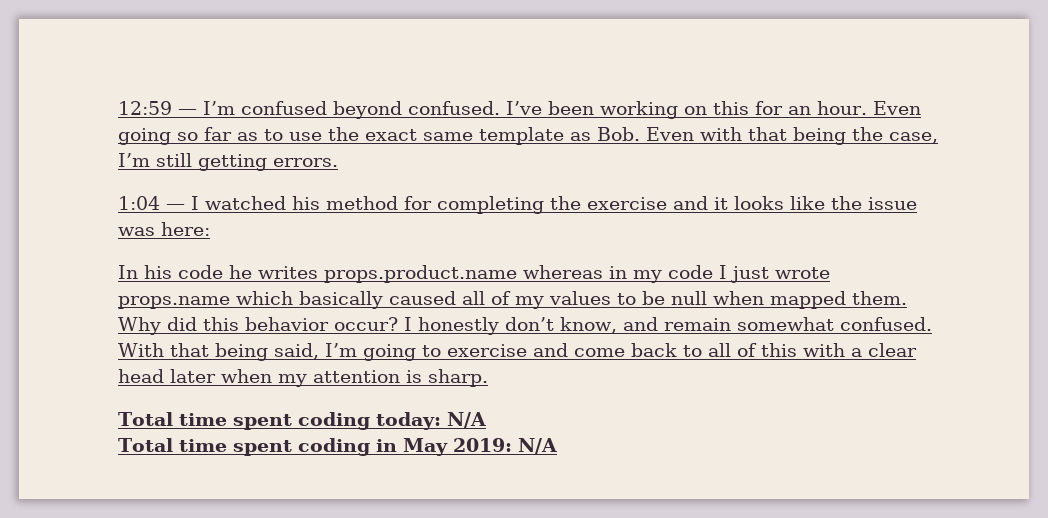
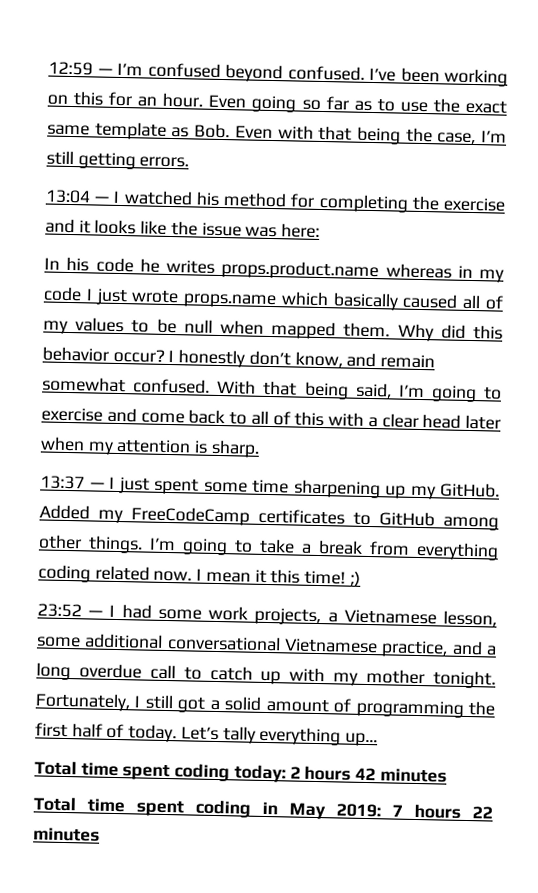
- 1:04 — I watched his method for completing the exercise and it looks like the issue was here:
+ 13:04 — I watched his method for completing the exercise and it looks like the issue was here:
+ 13:37 — I just spent some time sharpening up my GitHub. Added my FreeCodeCamp certificates to GitHub among other things. I’m going to take a break from everything coding related now. I mean it this time! ;)
+ 23:52 — I had some work projects, a Vietnamese lesson, some additional conversational Vietnamese practice, and a long overdue call to catch up with my mother tonight. Fortunately, I still got a solid amount of programming the first half of today. Let’s tally everything up…
- Total time spent coding today: N/A
+ Total time spent coding today: 2 hours 42 minutes
- Total time spent coding in May 2019: N/A
+ Total time spent coding in May 2019: 7 hours 22 minutes

